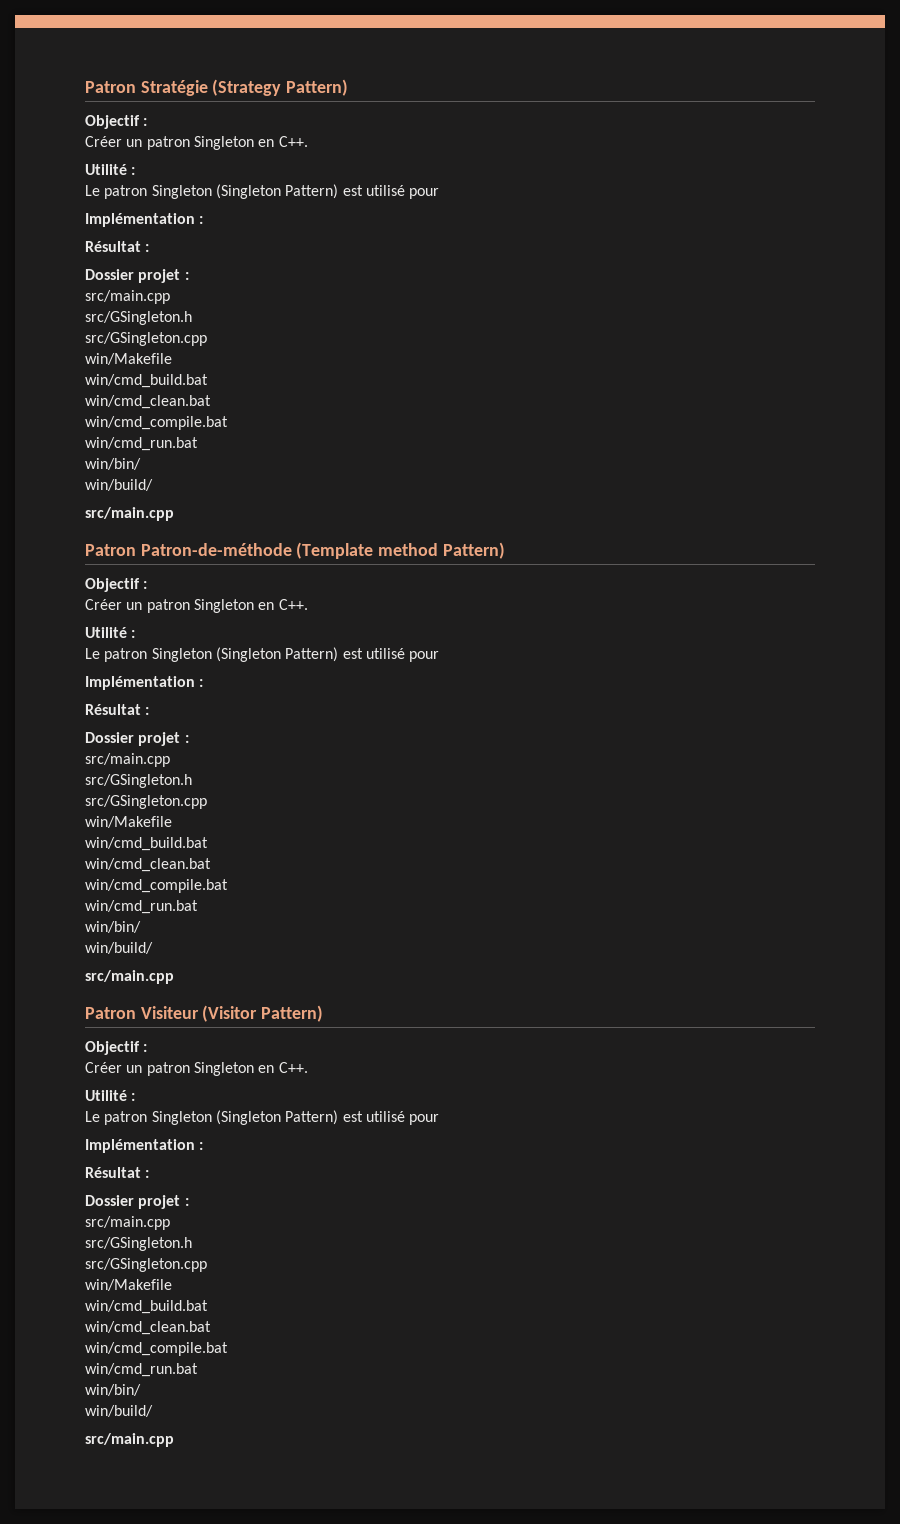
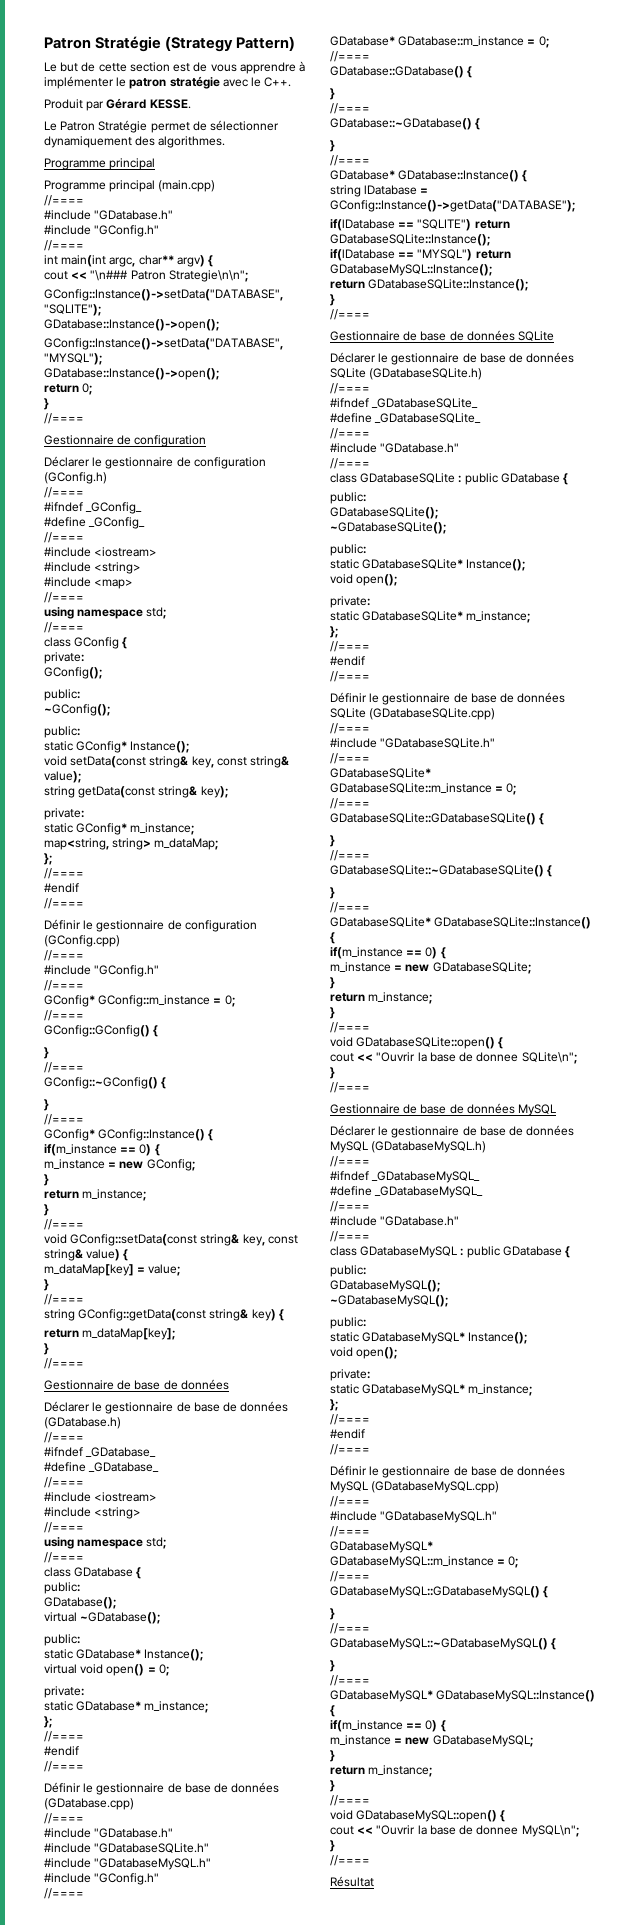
  Patron Stratégie (Strategy Pattern)
- Objectif :
- Créer un patron Singleton en C++.
- Utilité :
- Le patron Singleton (Singleton Pattern) est utilisé pour
- Implémentation :
- Résultat :
- Dossier projet :
- src/main.cpp
- src/GSingleton.h
- src/GSingleton.cpp
- win/Makefile
- win/cmd_build.bat
- win/cmd_clean.bat
- win/cmd_compile.bat
- win/cmd_run.bat
- win/bin/
- win/build/
- src/main.cpp
- Patron Patron-de-méthode (Template method Pattern)
- Objectif :
- Créer un patron Singleton en C++.
- Utilité :
- Le patron Singleton (Singleton Pattern) est utilisé pour
- Implémentation :
- Résultat :
- Dossier projet :
- src/main.cpp
- src/GSingleton.h
- src/GSingleton.cpp
- win/Makefile
- win/cmd_build.bat
- win/cmd_clean.bat
- win/cmd_compile.bat
- win/cmd_run.bat
- win/bin/
- win/build/
- src/main.cpp
- Patron Visiteur (Visitor Pattern)
- Objectif :
- Créer un patron Singleton en C++.
- Utilité :
- Le patron Singleton (Singleton Pattern) est utilisé pour
- Implémentation :
- Résultat :
- Dossier projet :
- src/main.cpp
- src/GSingleton.h
- src/GSingleton.cpp
- win/Makefile
- win/cmd_build.bat
- win/cmd_clean.bat
- win/cmd_compile.bat
- win/cmd_run.bat
- win/bin/
- win/build/
- src/main.cpp
+ Le but de cette section est de vous apprendre à implémenter le patron stratégie avec le C++.
+ Produit par Gérard KESSE.
+ Le Patron Stratégie permet de sélectionner dynamiquement des algorithmes.
+ Programme principal
+ Programme principal (main.cpp)
+ //====
+ #include "GDatabase.h"
+ #include "GConfig.h"
+ //====
+ int main(int argc, char** argv) {
+ cout << "\n### Patron Strategie\n\n";
+ GConfig::Instance()->setData("DATABASE", "SQLITE");
+ GDatabase::Instance()->open();
+ GConfig::Instance()->setData("DATABASE", "MYSQL");
+ GDatabase::Instance()->open();
+ return 0;
+ }
+ //====
+ Gestionnaire de configuration
+ Déclarer le gestionnaire de configuration (GConfig.h)
+ //====
+ #ifndef _GConfig_
+ #define _GConfig_
+ //====
+ #include <iostream>
+ #include <string>
+ #include <map>
+ //====
+ using namespace std;
+ //====
+ class GConfig {
+ private:
+ GConfig();
+ public:
+ ~GConfig();
+ public:
+ static GConfig* Instance();
+ void setData(const string& key, const string& value);
+ string getData(const string& key);
+ private:
+ static GConfig* m_instance;
+ map<string, string> m_dataMap;
+ };
+ //====
+ #endif
+ //====
+ Définir le gestionnaire de configuration (GConfig.cpp)
+ //====
+ #include "GConfig.h"
+ //====
+ GConfig* GConfig::m_instance = 0;
+ //====
+ GConfig::GConfig() {
+ }
+ //====
+ GConfig::~GConfig() {
+ }
+ //====
+ GConfig* GConfig::Instance() {
+ if(m_instance == 0) {
+ m_instance = new GConfig;
+ }
+ return m_instance;
+ }
+ //====
+ void GConfig::setData(const string& key, const string& value) {
+ m_dataMap[key] = value;
+ }
+ //====
+ string GConfig::getData(const string& key) {
+ return m_dataMap[key];
+ }
+ //====
+ Gestionnaire de base de données
+ Déclarer le gestionnaire de base de données (GDatabase.h)
+ //====
+ #ifndef _GDatabase_
+ #define _GDatabase_
+ //====
+ #include <iostream>
+ #include <string>
+ //====
+ using namespace std;
+ //====
+ class GDatabase {
+ public:
+ GDatabase();
+ virtual ~GDatabase();
+ public:
+ static GDatabase* Instance();
+ virtual void open() = 0;
+ private:
+ static GDatabase* m_instance;
+ };
+ //====
+ #endif
+ //====
+ Définir le gestionnaire de base de données (GDatabase.cpp)
+ //====
+ #include "GDatabase.h"
+ #include "GDatabaseSQLite.h"
+ #include "GDatabaseMySQL.h"
+ #include "GConfig.h"
+ //====
+ GDatabase* GDatabase::m_instance = 0;
+ //====
+ GDatabase::GDatabase() {
+ }
+ //====
+ GDatabase::~GDatabase() {
+ }
+ //====
+ GDatabase* GDatabase::Instance() {
+ string lDatabase = GConfig::Instance()->getData("DATABASE");
+ if(lDatabase == "SQLITE") return GDatabaseSQLite::Instance();
+ if(lDatabase == "MYSQL") return GDatabaseMySQL::Instance();
+ return GDatabaseSQLite::Instance();
+ }
+ //====
+ Gestionnaire de base de données SQLite
+ Déclarer le gestionnaire de base de données SQLite (GDatabaseSQLite.h)
+ //====
+ #ifndef _GDatabaseSQLite_
+ #define _GDatabaseSQLite_
+ //====
+ #include "GDatabase.h"
+ //====
+ class GDatabaseSQLite : public GDatabase {
+ public:
+ GDatabaseSQLite();
+ ~GDatabaseSQLite();
+ public:
+ static GDatabaseSQLite* Instance();
+ void open();
+ private:
+ static GDatabaseSQLite* m_instance;
+ };
+ //====
+ #endif
+ //====
+ Définir le gestionnaire de base de données SQLite (GDatabaseSQLite.cpp)
+ //====
+ #include "GDatabaseSQLite.h"
+ //====
+ GDatabaseSQLite* GDatabaseSQLite::m_instance = 0;
+ //====
+ GDatabaseSQLite::GDatabaseSQLite() {
+ }
+ //====
+ GDatabaseSQLite::~GDatabaseSQLite() {
+ }
+ //====
+ GDatabaseSQLite* GDatabaseSQLite::Instance() {
+ if(m_instance == 0) {
+ m_instance = new GDatabaseSQLite;
+ }
+ return m_instance;
+ }
+ //====
+ void GDatabaseSQLite::open() {
+ cout << "Ouvrir la base de donnee SQLite\n";
+ }
+ //====
+ Gestionnaire de base de données MySQL
+ Déclarer le gestionnaire de base de données MySQL (GDatabaseMySQL.h)
+ //====
+ #ifndef _GDatabaseMySQL_
+ #define _GDatabaseMySQL_
+ //====
+ #include "GDatabase.h"
+ //====
+ class GDatabaseMySQL : public GDatabase {
+ public:
+ GDatabaseMySQL();
+ ~GDatabaseMySQL();
+ public:
+ static GDatabaseMySQL* Instance();
+ void open();
+ private:
+ static GDatabaseMySQL* m_instance;
+ };
+ //====
+ #endif
+ //====
+ Définir le gestionnaire de base de données MySQL (GDatabaseMySQL.cpp)
+ //====
+ #include "GDatabaseMySQL.h"
+ //====
+ GDatabaseMySQL* GDatabaseMySQL::m_instance = 0;
+ //====
+ GDatabaseMySQL::GDatabaseMySQL() {
+ }
+ //====
+ GDatabaseMySQL::~GDatabaseMySQL() {
+ }
+ //====
+ GDatabaseMySQL* GDatabaseMySQL::Instance() {
+ if(m_instance == 0) {
+ m_instance = new GDatabaseMySQL;
+ }
+ return m_instance;
+ }
+ //====
+ void GDatabaseMySQL::open() {
+ cout << "Ouvrir la base de donnee MySQL\n";
+ }
+ //====
+ Résultat

